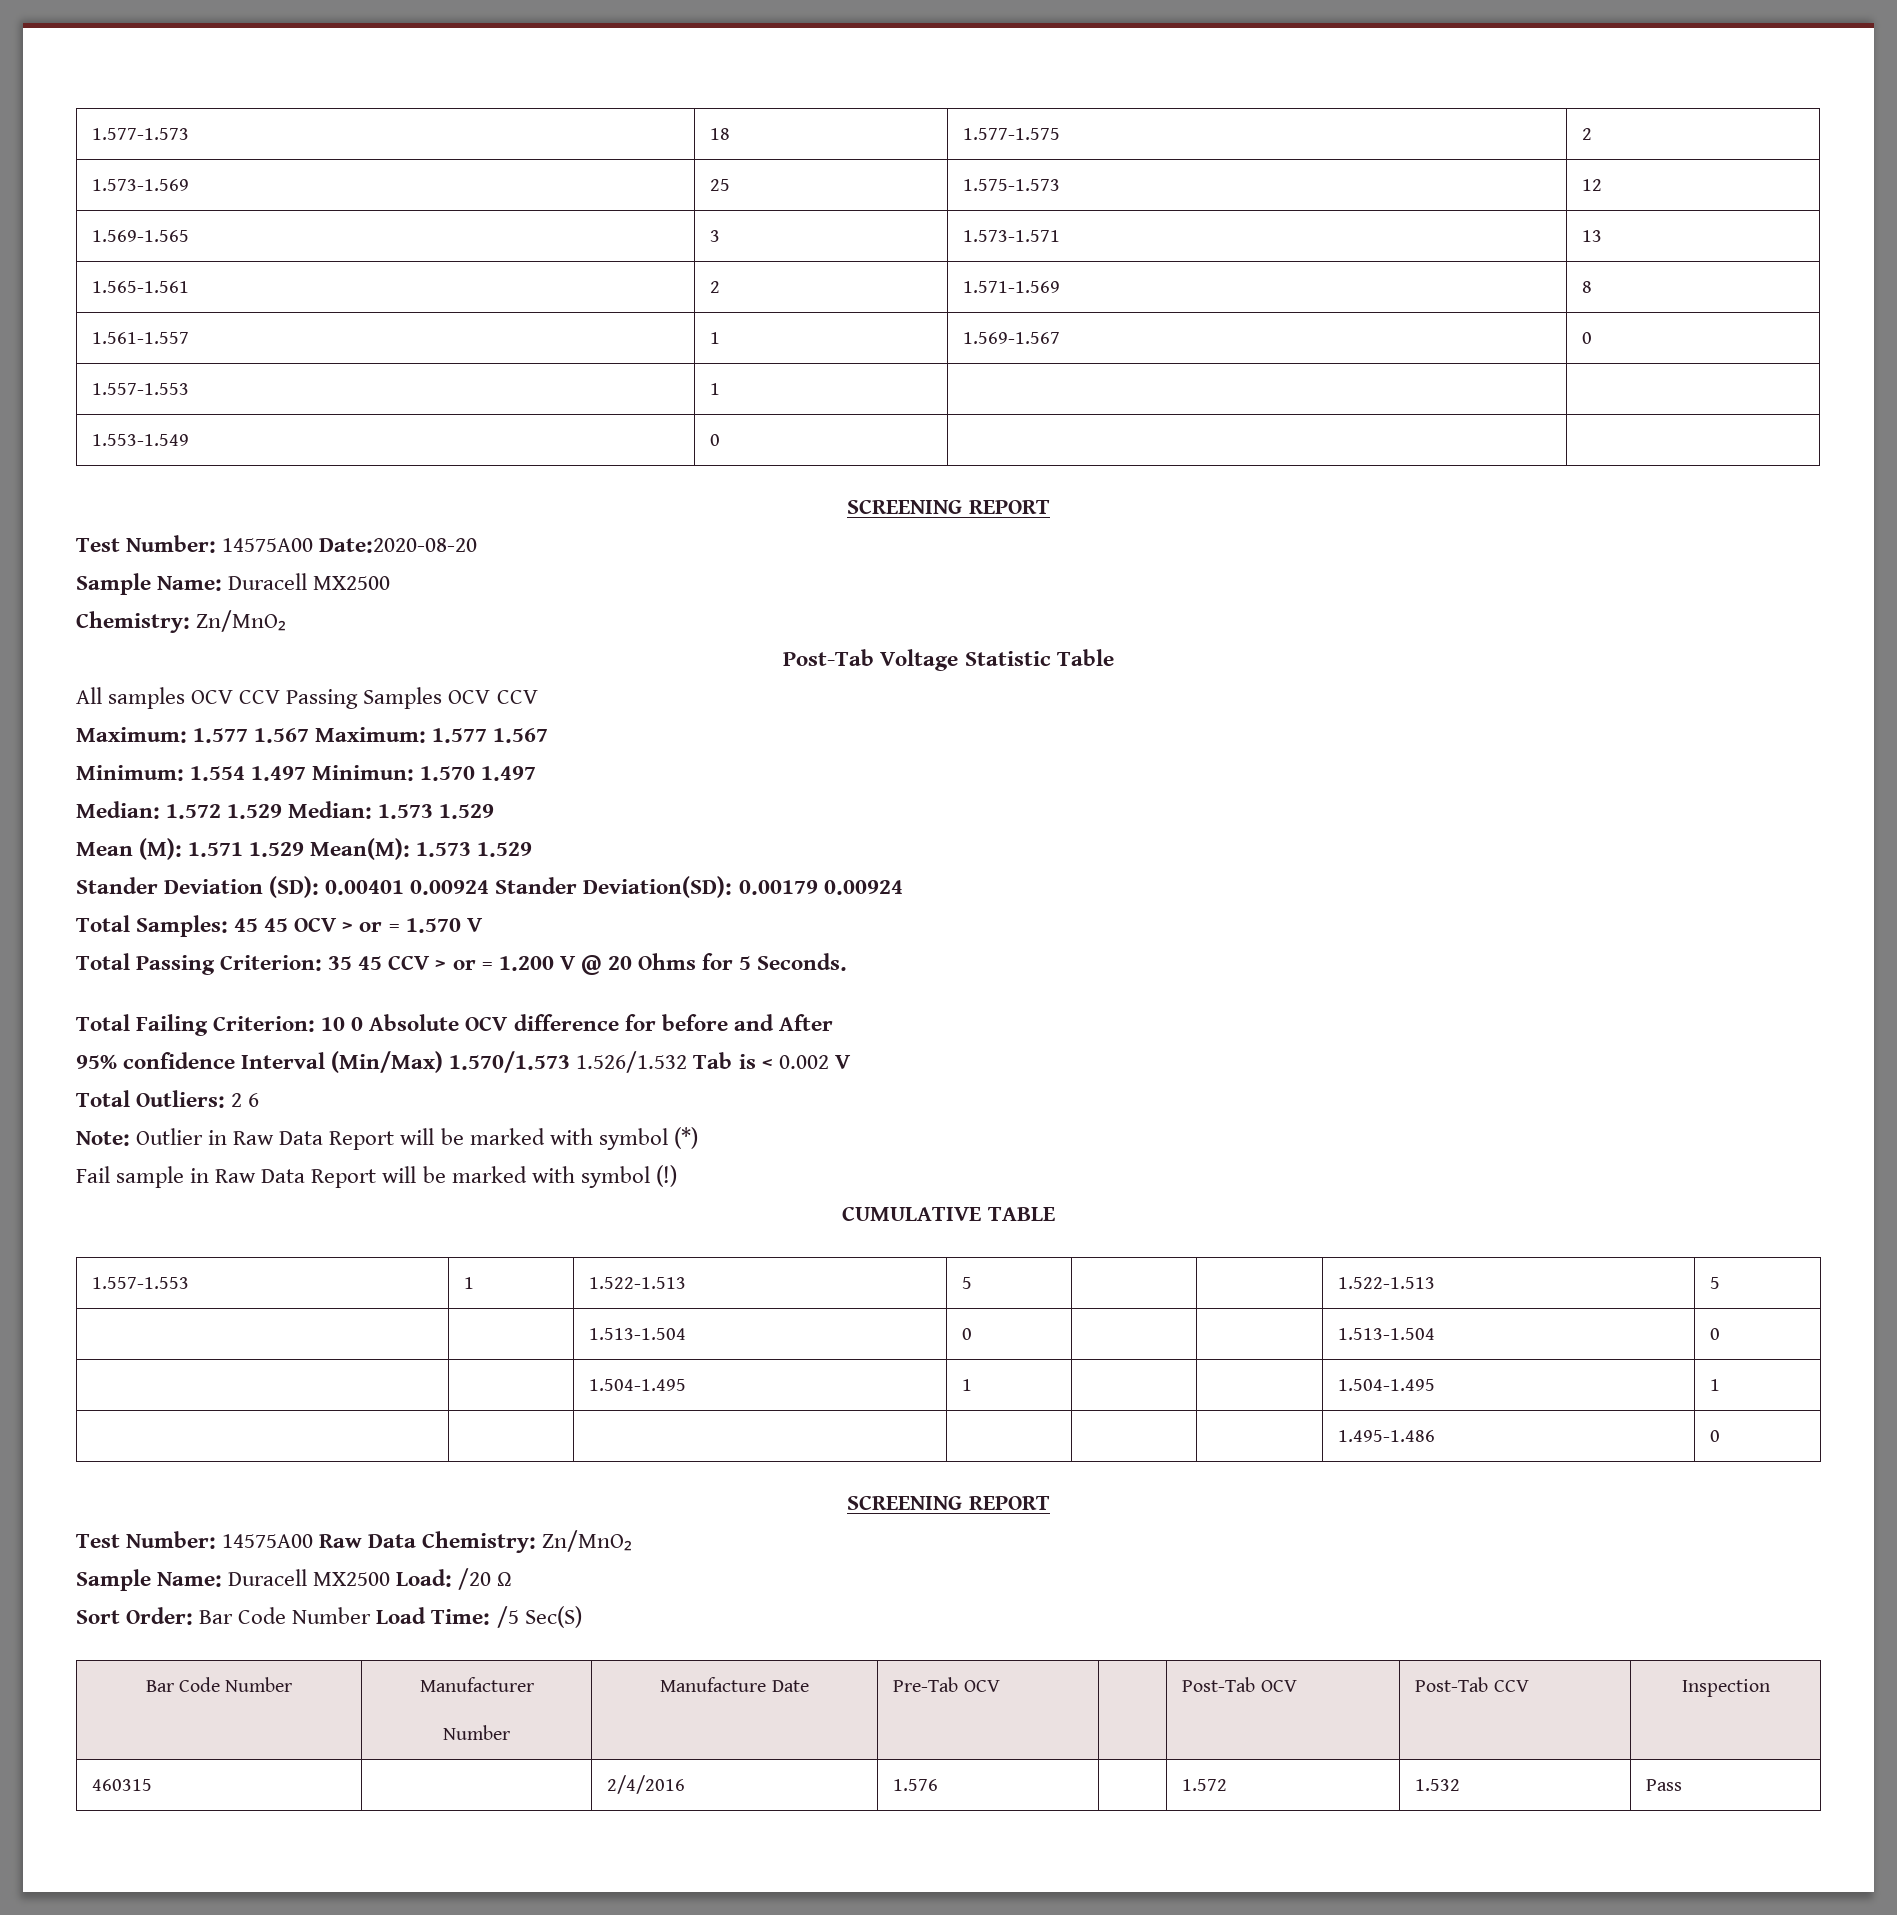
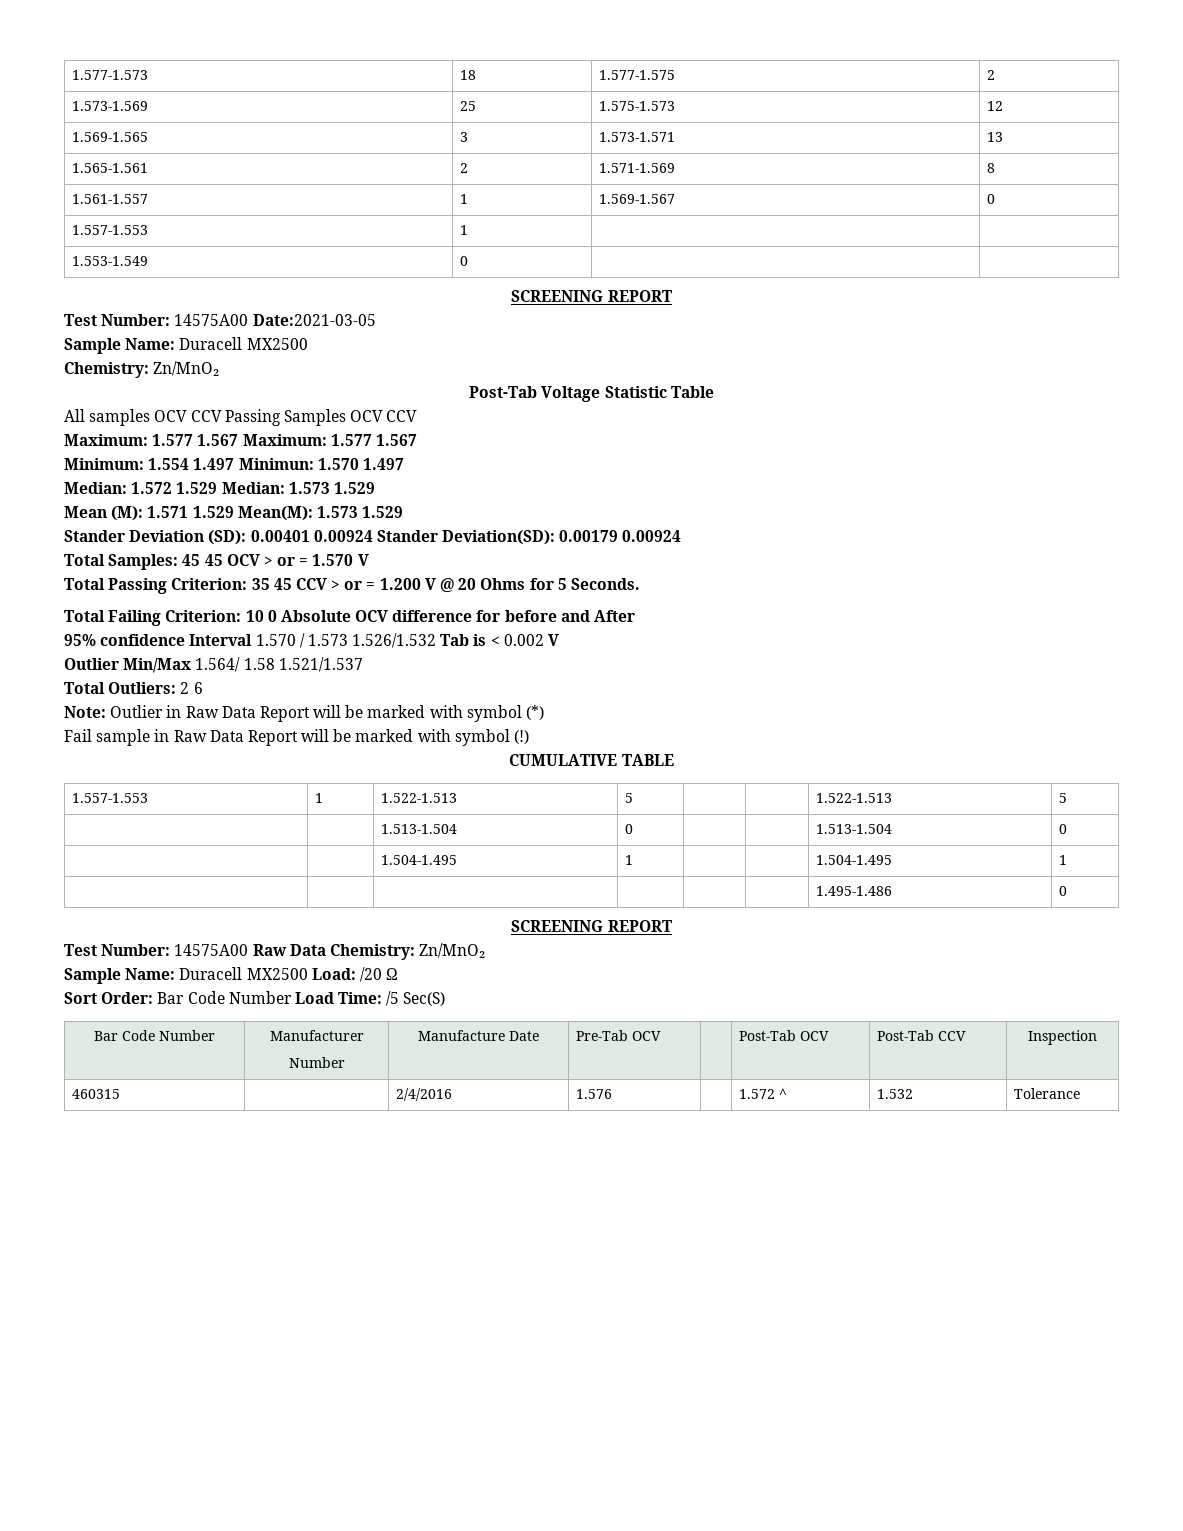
- Test Number: 14575A00 Date:2020-08-20
+ Test Number: 14575A00 Date:2021-03-05
- 95% confidence Interval (Min/Max) 1.570/1.573 1.526/1.532 Tab is < 0.002 V
+ 95% confidence Interval 1.570 / 1.573 1.526/1.532 Tab is < 0.002 V
+ Outlier Min/Max 1.564/ 1.58 1.521/1.537
- 460315 | | 2/4/2016 | 1.576 | | 1.572 | 1.532 | Pass
+ 460315 | | 2/4/2016 | 1.576 | | 1.572 ^ | 1.532 | Tolerance

